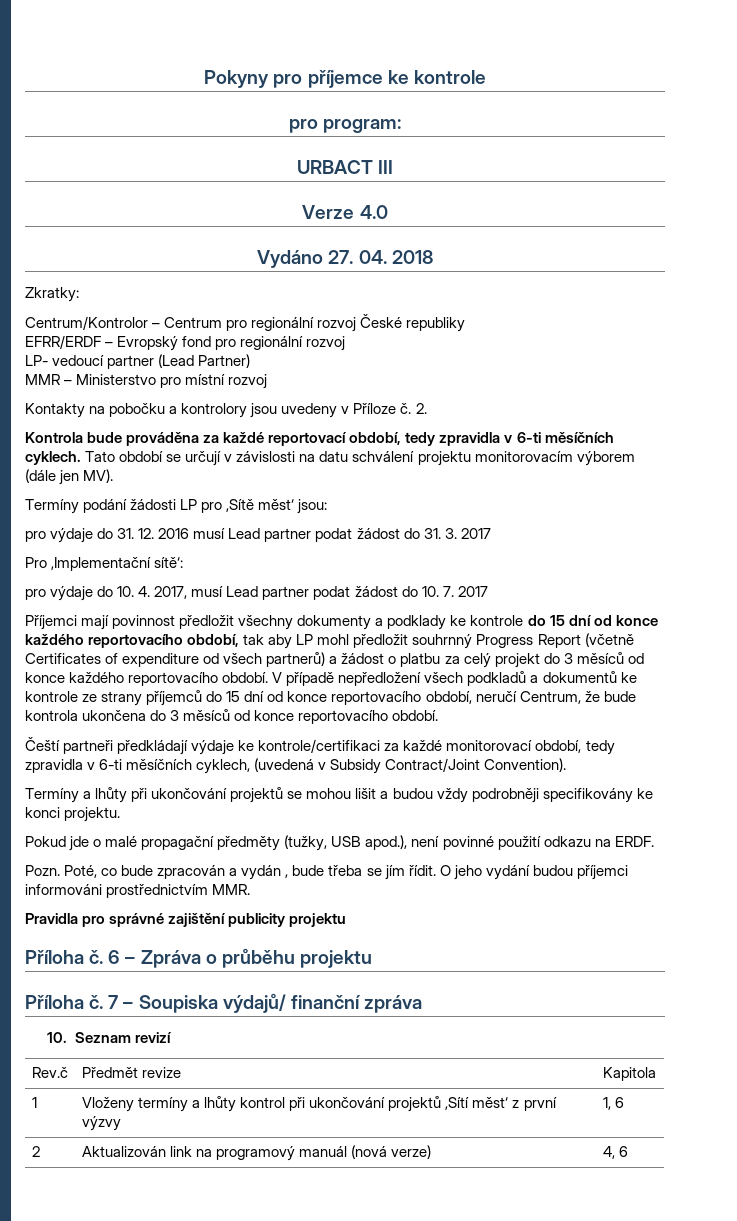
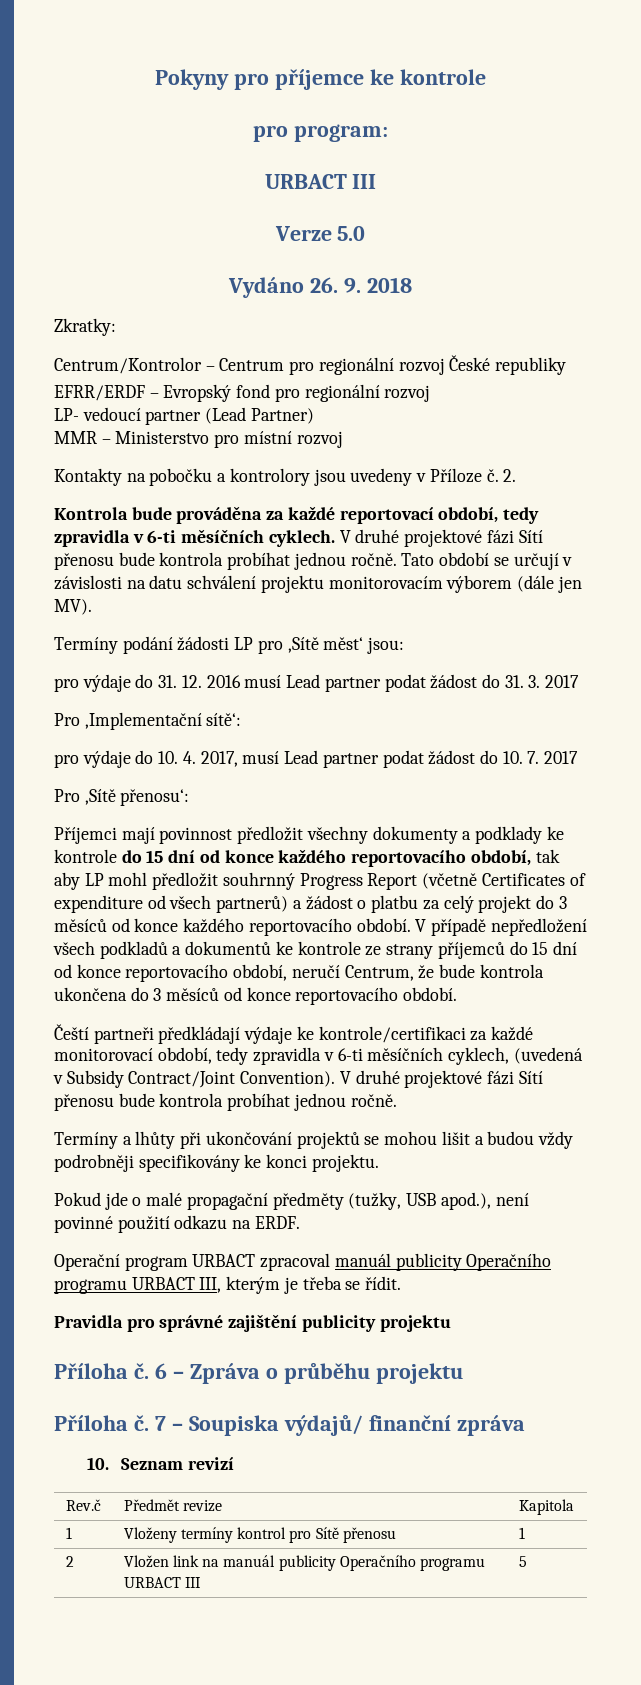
- Verze 4.0
+ Verze 5.0
- Vydáno 27. 04. 2018
+ Vydáno 26. 9. 2018
- Kontrola bude prováděna za každé reportovací období, tedy zpravidla v 6-ti měsíčních cyklech.
+ Kontrola bude prováděna za každé reportovací období, tedy zpravidla v 6-ti měsíčních cyklech. V druhé projektové fázi Sítí přenosu bude kontrola probíhat jednou ročně.
+ Pro ‚Sítě přenosu‘:
- Čeští partneři předkládají výdaje ke kontrole/certifikaci za každé monitorovací období, tedy zpravidla v 6-ti měsíčních cyklech, (uvedená v Subsidy Contract/Joint Convention).
+ Čeští partneři předkládají výdaje ke kontrole/certifikaci za každé monitorovací období, tedy zpravidla v 6-ti měsíčních cyklech, (uvedená v Subsidy Contract/Joint Convention). V druhé projektové fázi Sítí přenosu bude kontrola probíhat jednou ročně.
- Pozn. Poté, co bude zpracován a vydán , bude třeba se jím řídit. O jeho vydání budou příjemci informováni prostřednictvím MMR.
+ Operační program URBACT zpracoval manuál publicity Operačního programu URBACT III, kterým je třeba se řídit.
- 1 | Vloženy termíny a lhůty kontrol při ukončování projektů ‚Sítí měst‘ z první výzvy | 1, 6
+ 1 | Vloženy termíny kontrol pro Sítě přenosu | 1
- 2 | Aktualizován link na programový manuál (nová verze) | 4, 6
+ 2 | Vložen link na manuál publicity Operačního programu URBACT III | 5

